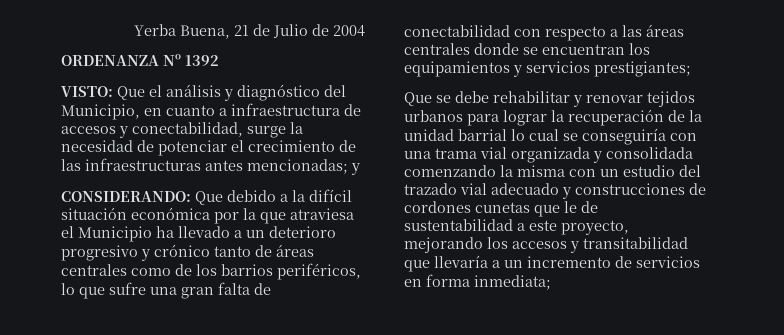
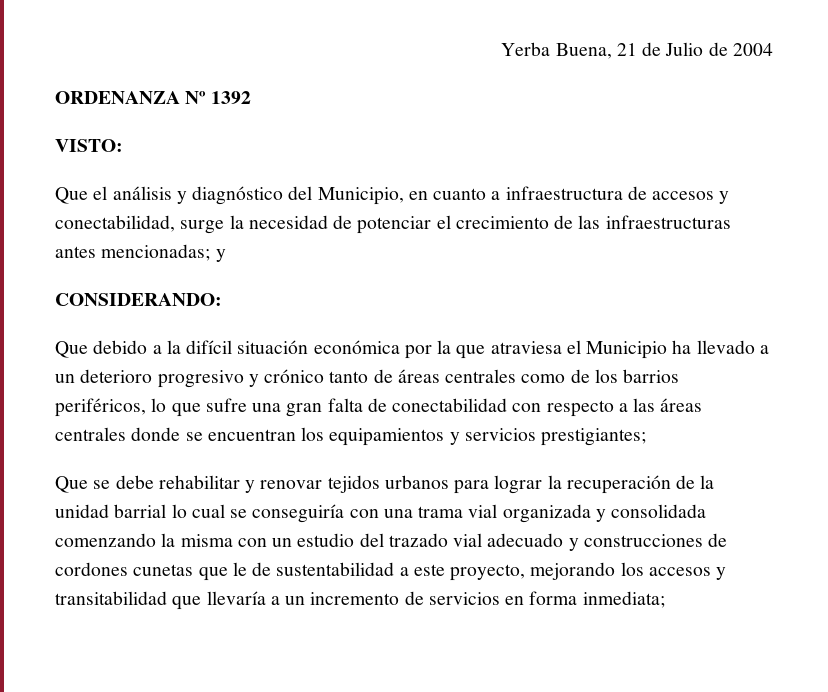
- VISTO: Que el análisis y diagnóstico del Municipio, en cuanto a infraestructura de accesos y conectabilidad, surge la necesidad de potenciar el crecimiento de las infraestructuras antes mencionadas; y
+ VISTO:
+ Que el análisis y diagnóstico del Municipio, en cuanto a infraestructura de accesos y conectabilidad, surge la necesidad de potenciar el crecimiento de las infraestructuras antes mencionadas; y
- CONSIDERANDO: Que debido a la difícil situación económica por la que atraviesa el Municipio ha llevado a un deterioro progresivo y crónico tanto de áreas centrales como de los barrios periféricos, lo que sufre una gran falta de conectabilidad con respecto a las áreas centrales donde se encuentran los equipamientos y servicios prestigiantes;
+ CONSIDERANDO:
+ Que debido a la difícil situación económica por la que atraviesa el Municipio ha llevado a un deterioro progresivo y crónico tanto de áreas centrales como de los barrios periféricos, lo que sufre una gran falta de conectabilidad con respecto a las áreas centrales donde se encuentran los equipamientos y servicios prestigiantes;

